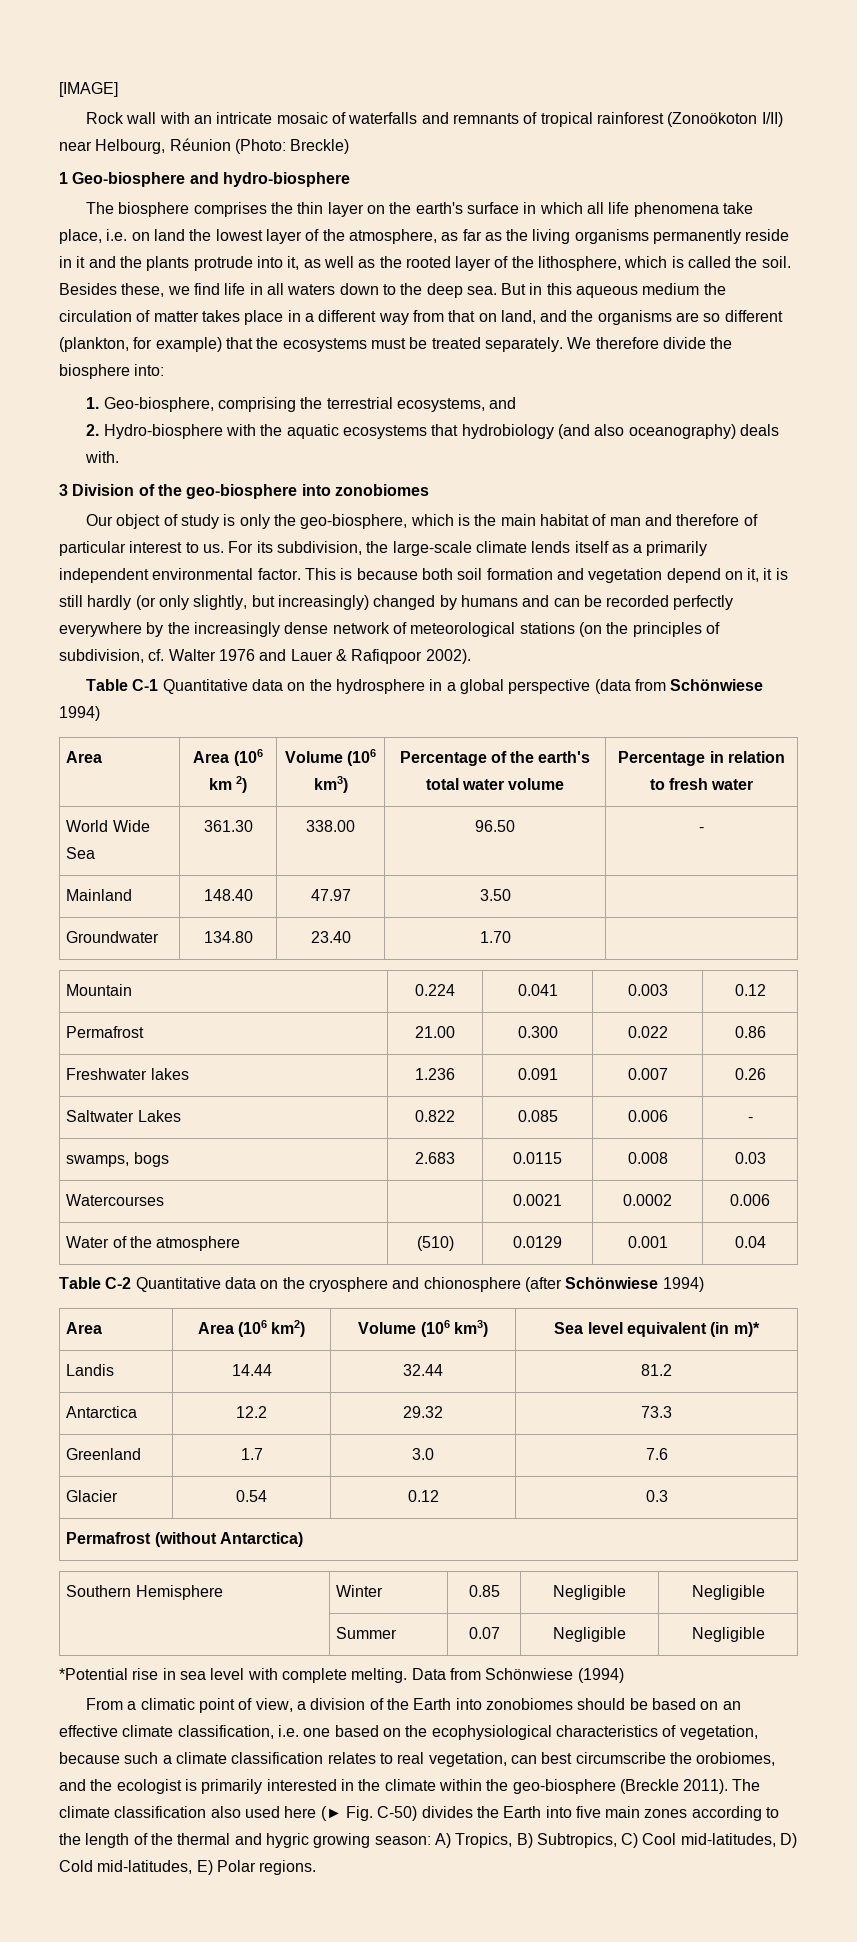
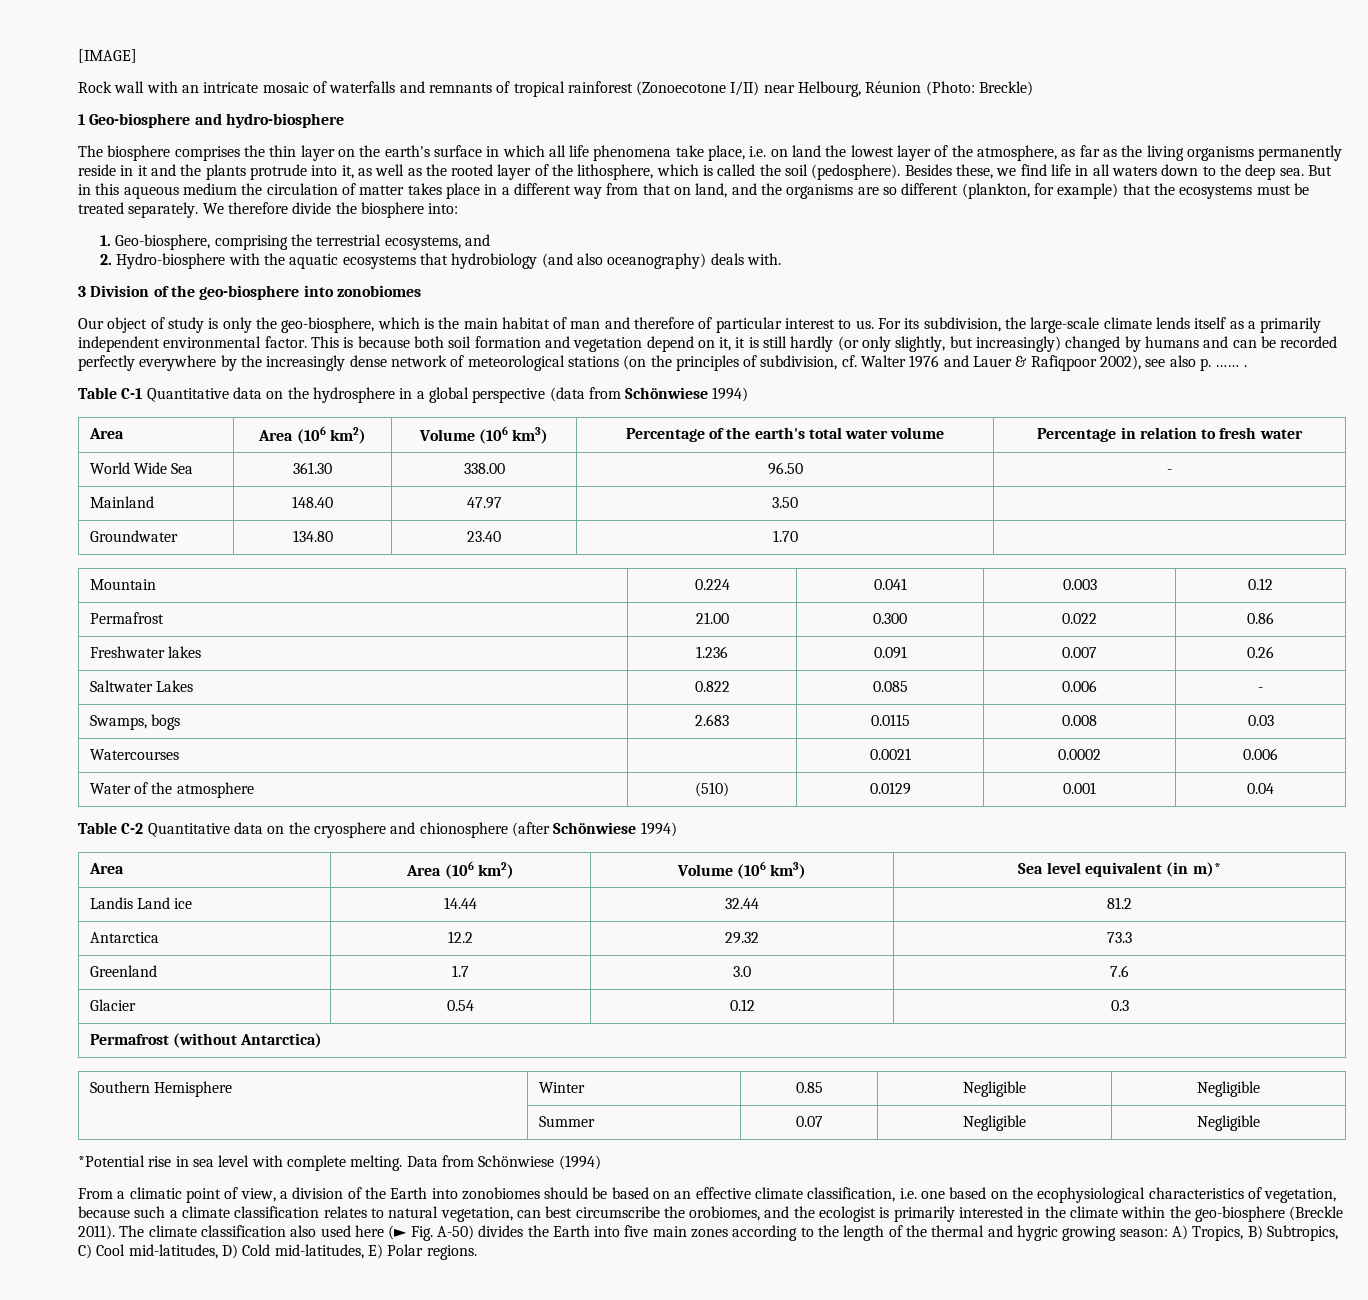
- Rock wall with an intricate mosaic of waterfalls and remnants of tropical rainforest (Zonoökoton I/II) near Helbourg, Réunion (Photo: Breckle)
+ Rock wall with an intricate mosaic of waterfalls and remnants of tropical rainforest (Zonoecotone I/II) near Helbourg, Réunion (Photo: Breckle)
- The biosphere comprises the thin layer on the earth's surface in which all life phenomena take place, i.e. on land the lowest layer of the atmosphere, as far as the living organisms permanently reside in it and the plants protrude into it, as well as the rooted layer of the lithosphere, which is called the soil.
+ The biosphere comprises the thin layer on the earth's surface in which all life phenomena take place, i.e. on land the lowest layer of the atmosphere, as far as the living organisms permanently reside in it and the plants protrude into it, as well as the rooted layer of the lithosphere, which is called the soil (pedosphere).
- This is because both soil formation and vegetation depend on it, it is still hardly (or only slightly, but increasingly) changed by humans and can be recorded perfectly everywhere by the increasingly dense network of meteorological stations (on the principles of subdivision, cf. Walter 1976 and Lauer & Rafiqpoor 2002).
+ This is because both soil formation and vegetation depend on it, it is still hardly (or only slightly, but increasingly) changed by humans and can be recorded perfectly everywhere by the increasingly dense network of meteorological stations (on the principles of subdivision, cf. Walter 1976 and Lauer & Rafiqpoor 2002), see also p. …… .
- Area | Area (106 km 2) | Volume (106 km3) | Percentage of the earth's total water volume | Percentage in relation to fresh water
+ Area | Area (106 km2) | Volume (106 km3) | Percentage of the earth's total water volume | Percentage in relation to fresh water
- swamps, bogs | 2.683 | 0.0115 | 0.008 | 0.03
+ Swamps, bogs | 2.683 | 0.0115 | 0.008 | 0.03
- Landis | 14.44 | 32.44 | 81.2
+ Landis Land ice | 14.44 | 32.44 | 81.2
- From a climatic point of view, a division of the Earth into zonobiomes should be based on an effective climate classification, i.e. one based on the ecophysiological characteristics of vegetation, because such a climate classification relates to real vegetation, can best circumscribe the orobiomes, and the ecologist is primarily interested in the climate within the geo-biosphere (Breckle 2011).
+ From a climatic point of view, a division of the Earth into zonobiomes should be based on an effective climate classification, i.e. one based on the ecophysiological characteristics of vegetation, because such a climate classification relates to natural vegetation, can best circumscribe the orobiomes, and the ecologist is primarily interested in the climate within the geo-biosphere (Breckle 2011).
- The climate classification also used here (► Fig. C-50) divides the Earth into five main zones according to the length of the thermal and hygric growing season: A) Tropics, B) Subtropics, C) Cool mid-latitudes, D) Cold mid-latitudes, E) Polar regions.
+ The climate classification also used here (► Fig. A-50) divides the Earth into five main zones according to the length of the thermal and hygric growing season: A) Tropics, B) Subtropics, C) Cool mid-latitudes, D) Cold mid-latitudes, E) Polar regions.

